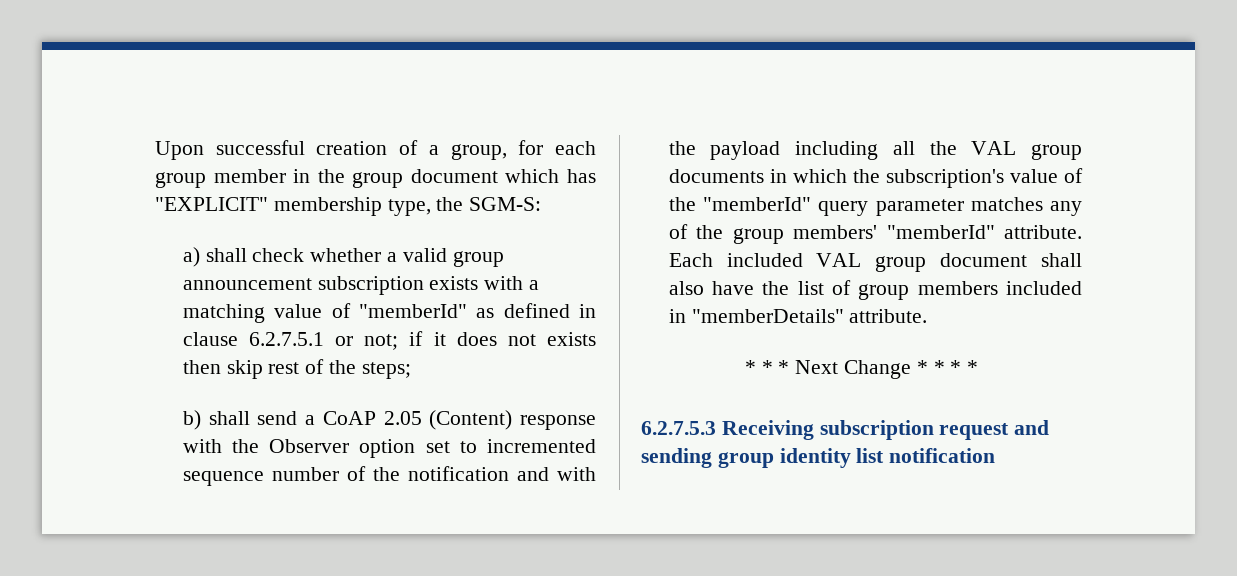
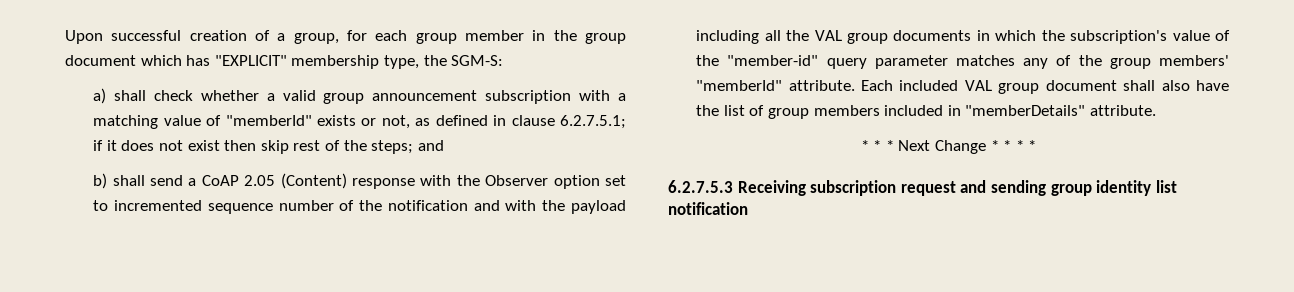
- a) shall check whether a valid group announcement subscription exists with a matching value of "memberId" as defined in clause 6.2.7.5.1 or not; if it does not exists then skip rest of the steps;
+ a) shall check whether a valid group announcement subscription with a matching value of "memberId" exists or not, as defined in clause 6.2.7.5.1; if it does not exist then skip rest of the steps; and
- b) shall send a CoAP 2.05 (Content) response with the Observer option set to incremented sequence number of the notification and with the payload including all the VAL group documents in which the subscription's value of the "memberId" query parameter matches any of the group members' "memberId" attribute.
+ b) shall send a CoAP 2.05 (Content) response with the Observer option set to incremented sequence number of the notification and with the payload including all the VAL group documents in which the subscription's value of the "member-id" query parameter matches any of the group members' "memberId" attribute.

